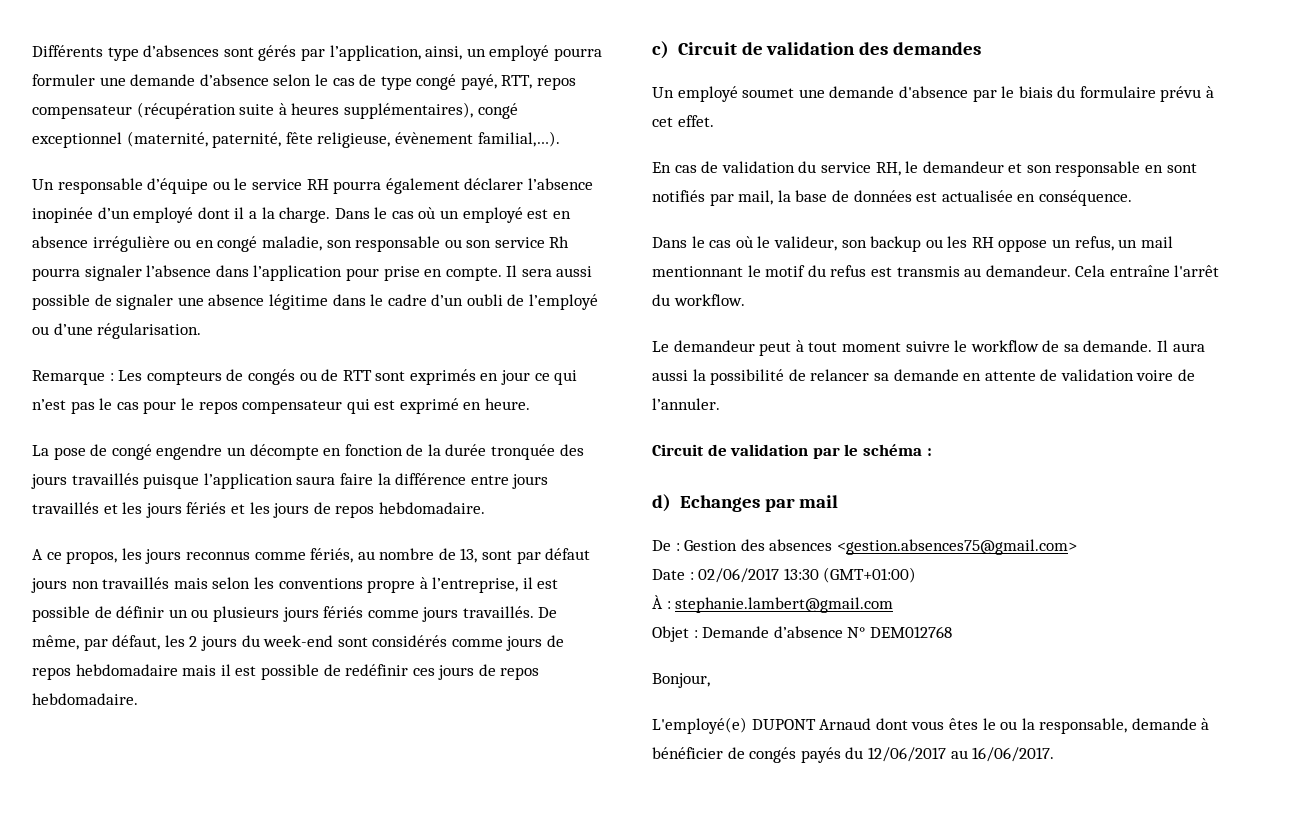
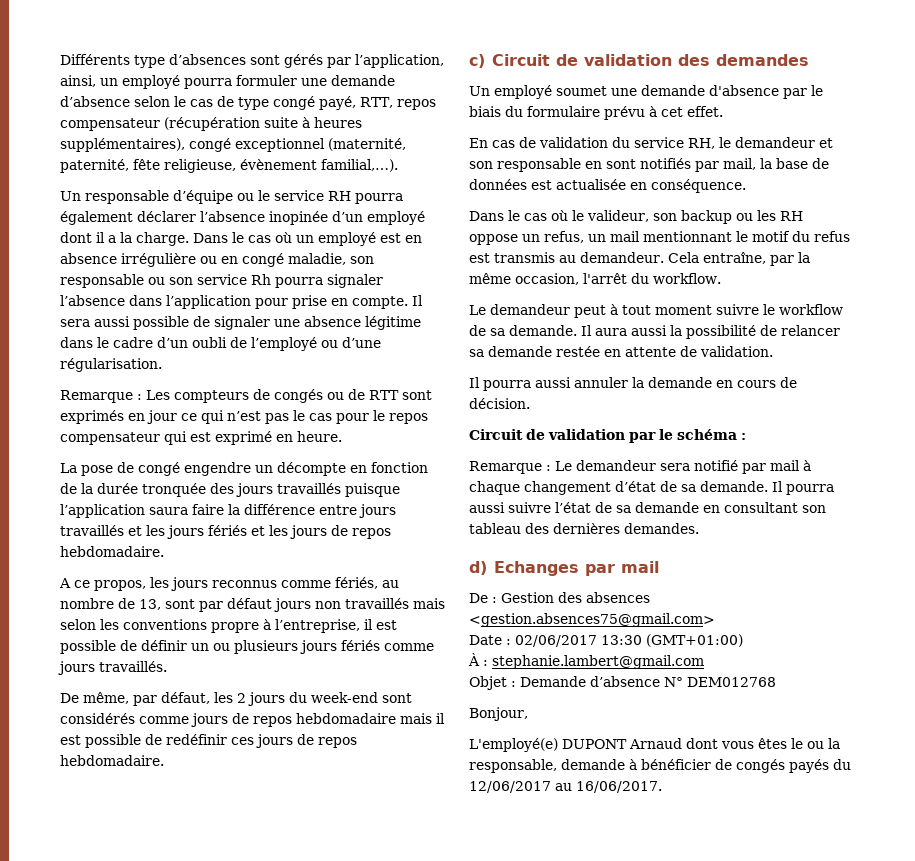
- A ce propos, les jours reconnus comme fériés, au nombre de 13, sont par défaut jours non travaillés mais selon les conventions propre à l’entreprise, il est possible de définir un ou plusieurs jours fériés comme jours travaillés. De même, par défaut, les 2 jours du week-end sont considérés comme jours de repos hebdomadaire mais il est possible de redéfinir ces jours de repos hebdomadaire.
+ A ce propos, les jours reconnus comme fériés, au nombre de 13, sont par défaut jours non travaillés mais selon les conventions propre à l’entreprise, il est possible de définir un ou plusieurs jours fériés comme jours travaillés.
+ De même, par défaut, les 2 jours du week-end sont considérés comme jours de repos hebdomadaire mais il est possible de redéfinir ces jours de repos hebdomadaire.
- Cela entraîne l'arrêt du workflow.
+ Cela entraîne, par la même occasion, l'arrêt du workflow.
- Il aura aussi la possibilité de relancer sa demande en attente de validation voire de l’annuler.
+ Il aura aussi la possibilité de relancer sa demande restée en attente de validation.
+ Il pourra aussi annuler la demande en cours de décision.
+ Remarque : Le demandeur sera notifié par mail à chaque changement d’état de sa demande. Il pourra aussi suivre l’état de sa demande en consultant son tableau des dernières demandes.

